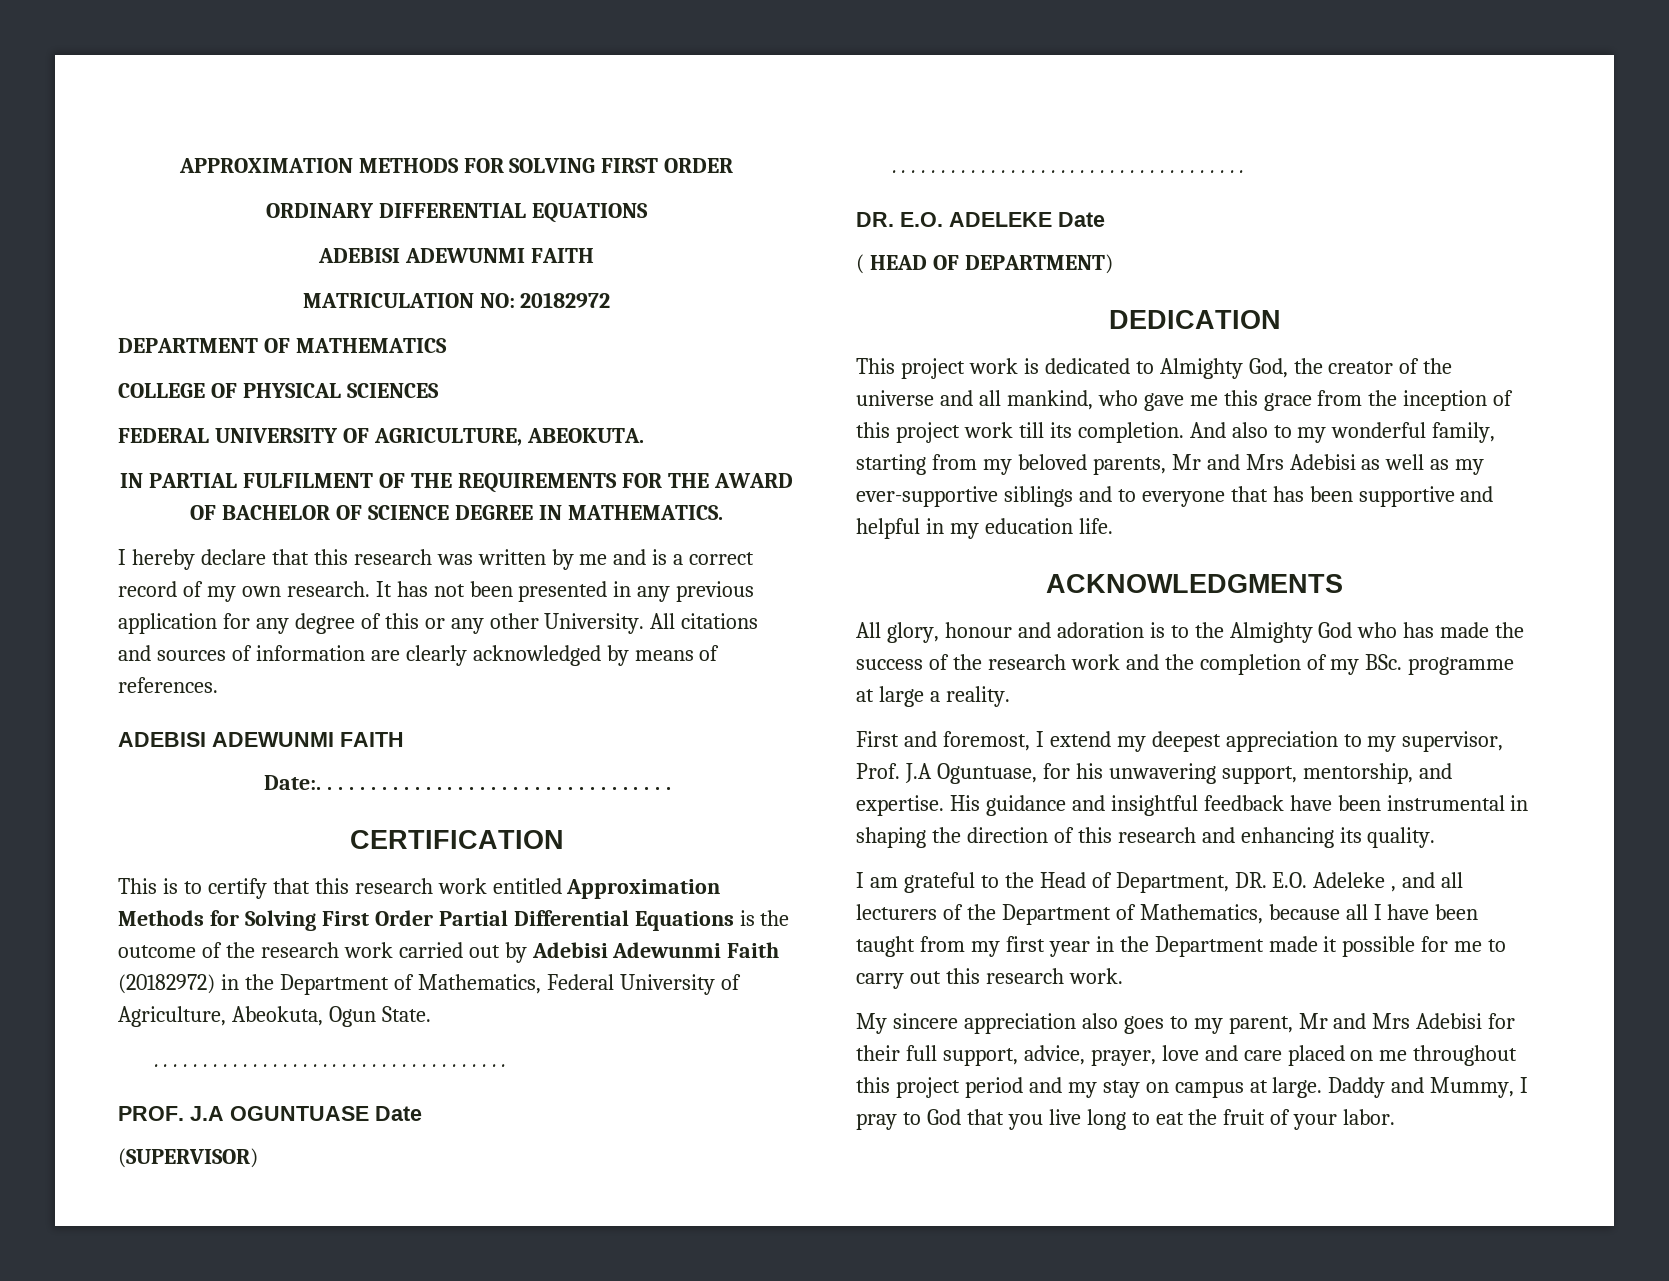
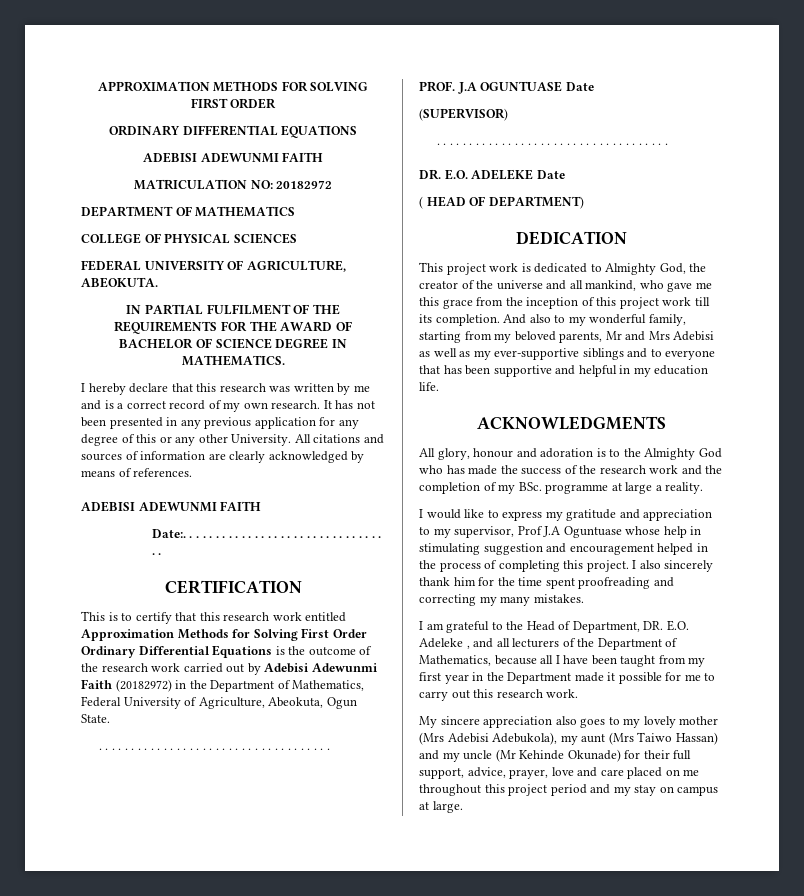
- This is to certify that this research work entitled Approximation Methods for Solving First Order Partial Differential Equations is the outcome of the research work carried out by Adebisi Adewunmi Faith (20182972) in the Department of Mathematics, Federal University of Agriculture, Abeokuta, Ogun State.
+ This is to certify that this research work entitled Approximation Methods for Solving First Order Ordinary Differential Equations is the outcome of the research work carried out by Adebisi Adewunmi Faith (20182972) in the Department of Mathematics, Federal University of Agriculture, Abeokuta, Ogun State.
- First and foremost, I extend my deepest appreciation to my supervisor, Prof. J.A Oguntuase, for his unwavering support, mentorship, and expertise. His guidance and insightful feedback have been instrumental in shaping the direction of this research and enhancing its quality.
+ I would like to express my gratitude and appreciation to my supervisor, Prof J.A Oguntuase whose help in stimulating suggestion and encouragement helped in the process of completing this project. I also sincerely thank him for the time spent proofreading and correcting my many mistakes.
- My sincere appreciation also goes to my parent, Mr and Mrs Adebisi for their full support, advice, prayer, love and care placed on me throughout this project period and my stay on campus at large. Daddy and Mummy, I pray to God that you live long to eat the fruit of your labor.
+ My sincere appreciation also goes to my lovely mother (Mrs Adebisi Adebukola), my aunt (Mrs Taiwo Hassan) and my uncle (Mr Kehinde Okunade) for their full support, advice, prayer, love and care placed on me throughout this project period and my stay on campus at large.

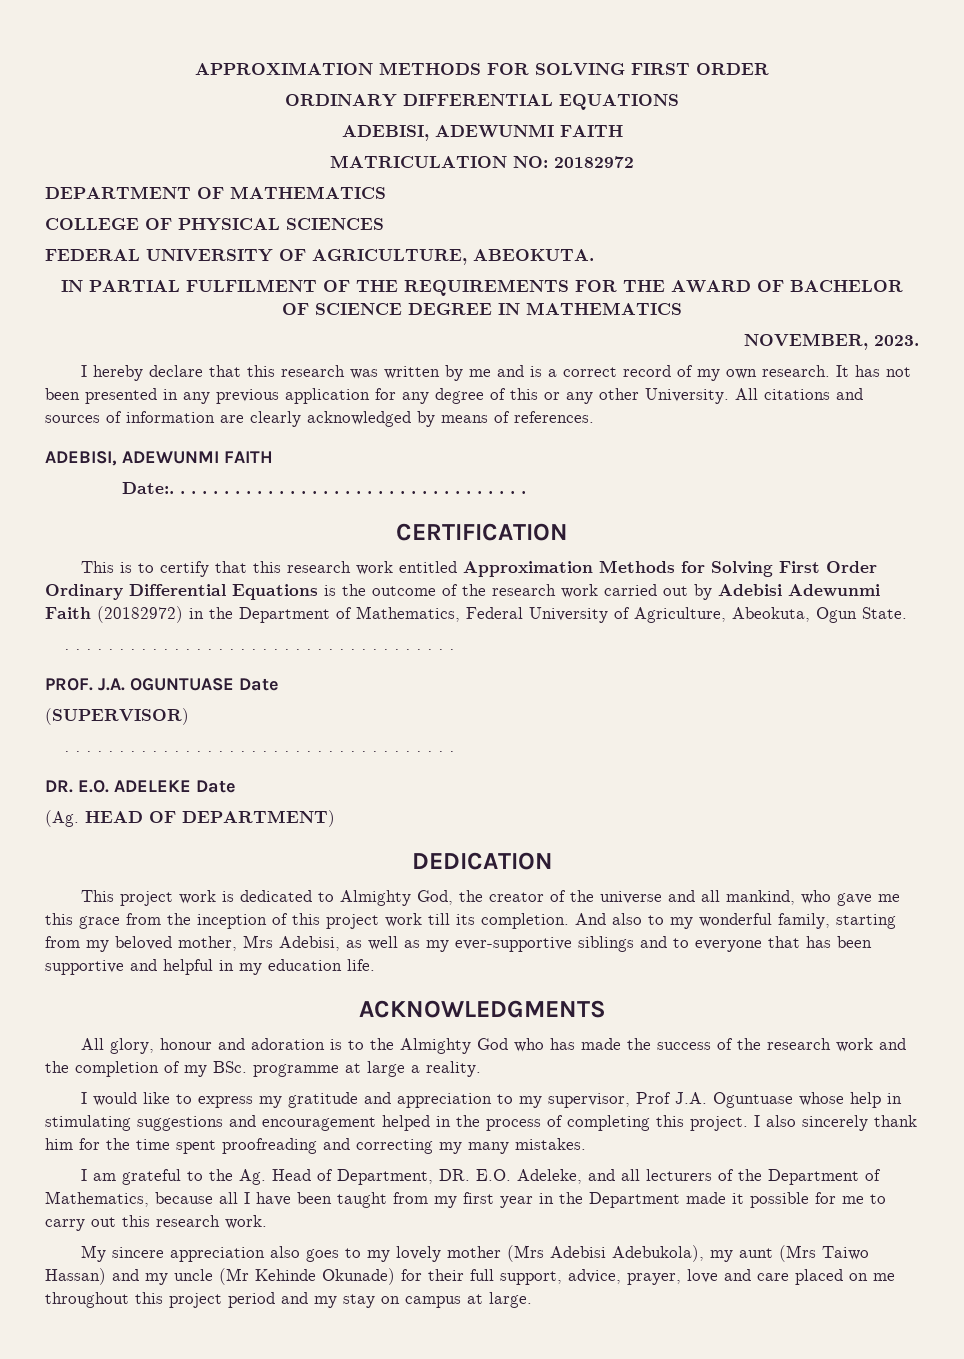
  ORDINARY DIFFERENTIAL EQUATIONS
- ADEBISI ADEWUNMI FAITH
+ ADEBISI, ADEWUNMI FAITH
- IN PARTIAL FULFILMENT OF THE REQUIREMENTS FOR THE AWARD OF BACHELOR OF SCIENCE DEGREE IN MATHEMATICS.
+ IN PARTIAL FULFILMENT OF THE REQUIREMENTS FOR THE AWARD OF BACHELOR OF SCIENCE DEGREE IN MATHEMATICS
+ NOVEMBER, 2023.
  All citations and sources of information are clearly acknowledged by means of references.
- ADEBISI ADEWUNMI FAITH
+ ADEBISI, ADEWUNMI FAITH
- PROF. J.A OGUNTUASE Date
+ PROF. J.A. OGUNTUASE Date
- ( HEAD OF DEPARTMENT)
+ (Ag. HEAD OF DEPARTMENT)
- And also to my wonderful family, starting from my beloved parents, Mr and Mrs Adebisi as well as my ever-supportive siblings and to everyone that has been supportive and helpful in my education life.
+ And also to my wonderful family, starting from my beloved mother, Mrs Adebisi, as well as my ever-supportive siblings and to everyone that has been supportive and helpful in my education life.
- I would like to express my gratitude and appreciation to my supervisor, Prof J.A Oguntuase whose help in stimulating suggestion and encouragement helped in the process of completing this project.
+ I would like to express my gratitude and appreciation to my supervisor, Prof J.A. Oguntuase whose help in stimulating suggestions and encouragement helped in the process of completing this project.
- I am grateful to the Head of Department, DR. E.O. Adeleke , and all lecturers of the Department of Mathematics, because all I have been taught from my first year in the Department made it possible for me to carry out this research work.
+ I am grateful to the Ag. Head of Department, DR. E.O. Adeleke, and all lecturers of the Department of Mathematics, because all I have been taught from my first year in the Department made it possible for me to carry out this research work.

